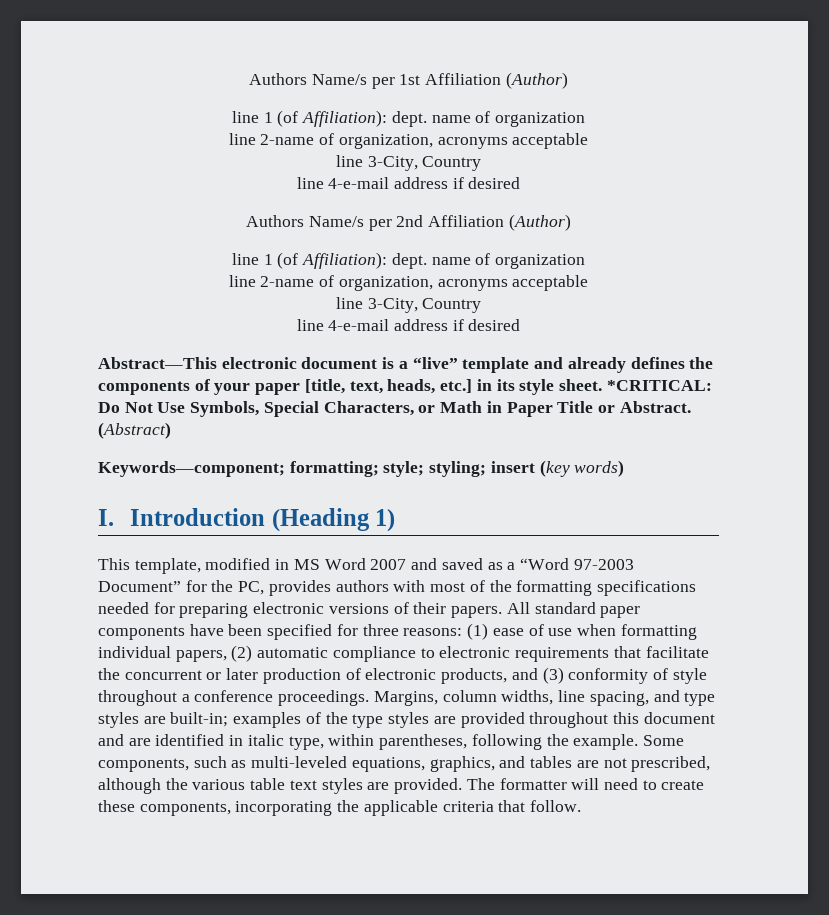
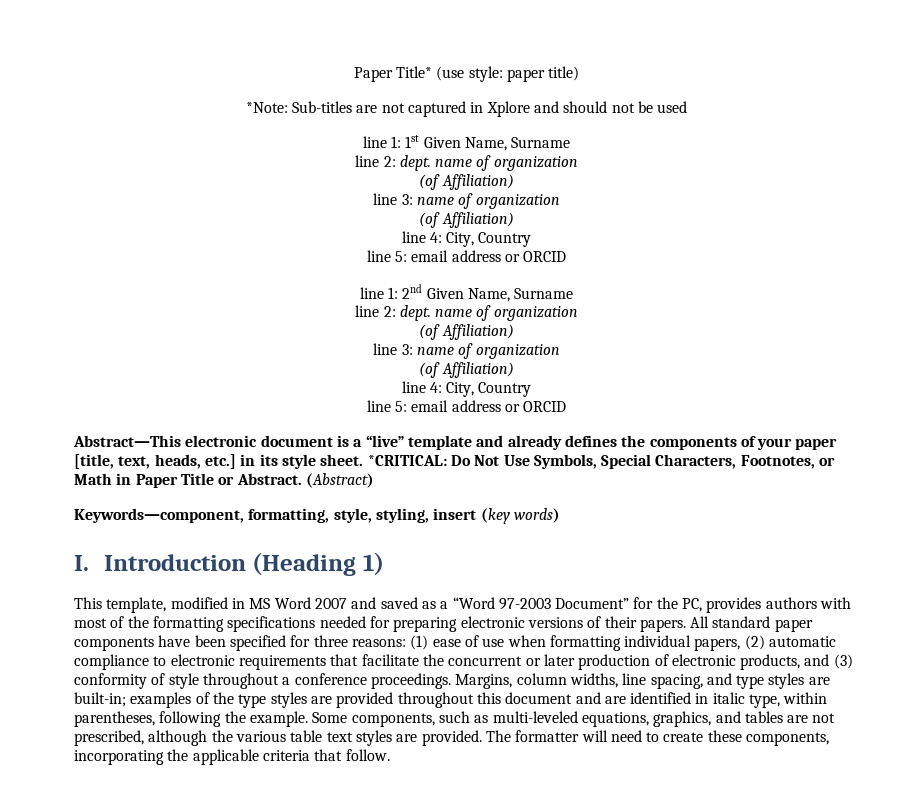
- Authors Name/s per 1st Affiliation (Author)
- line 1 (of Affiliation): dept. name of organization
- line 2-name of organization, acronyms acceptable
- line 3-City, Country
- line 4-e-mail address if desired
- Authors Name/s per 2nd Affiliation (Author)
- line 1 (of Affiliation): dept. name of organization
- line 2-name of organization, acronyms acceptable
- line 3-City, Country
- line 4-e-mail address if desired
+ Paper Title* (use style: paper title)
+ *Note: Sub-titles are not captured in Xplore and should not be used
+ line 1: 1st Given Name, Surname
+ line 2: dept. name of organization
+ (of Affiliation)
+ line 3: name of organization
+ (of Affiliation)
+ line 4: City, Country
+ line 5: email address or ORCID
+ line 1: 2nd Given Name, Surname
+ line 2: dept. name of organization
+ (of Affiliation)
+ line 3: name of organization
+ (of Affiliation)
+ line 4: City, Country
+ line 5: email address or ORCID
- *CRITICAL: Do Not Use Symbols, Special Characters, or Math in Paper Title or Abstract.
+ *CRITICAL: Do Not Use Symbols, Special Characters, Footnotes, or Math in Paper Title or Abstract.
- Keywords—component; formatting; style; styling; insert (key words)
+ Keywords—component, formatting, style, styling, insert (key words)

